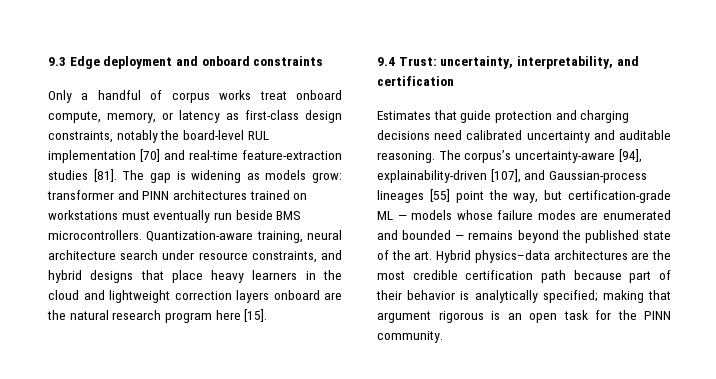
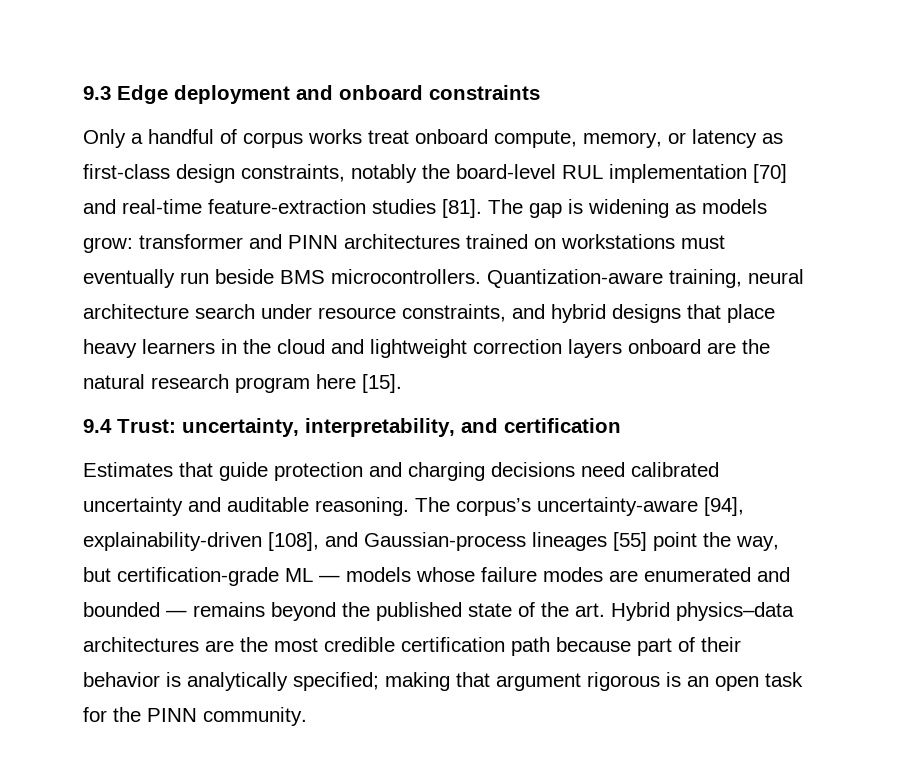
- The corpus’s uncertainty-aware [94], explainability-driven [107], and Gaussian-process lineages [55] point the way, but certification-grade ML — models whose failure modes are enumerated and bounded — remains beyond the published state of the art. Hybrid physics–data architectures are the most credible certification path because part of their behavior is analytically specified;
+ The corpus’s uncertainty-aware [94], explainability-driven [108], and Gaussian-process lineages [55] point the way, but certification-grade ML — models whose failure modes are enumerated and bounded — remains beyond the published state of the art. Hybrid physics–data architectures are the most credible certification path because part of their behavior is analytically specified;

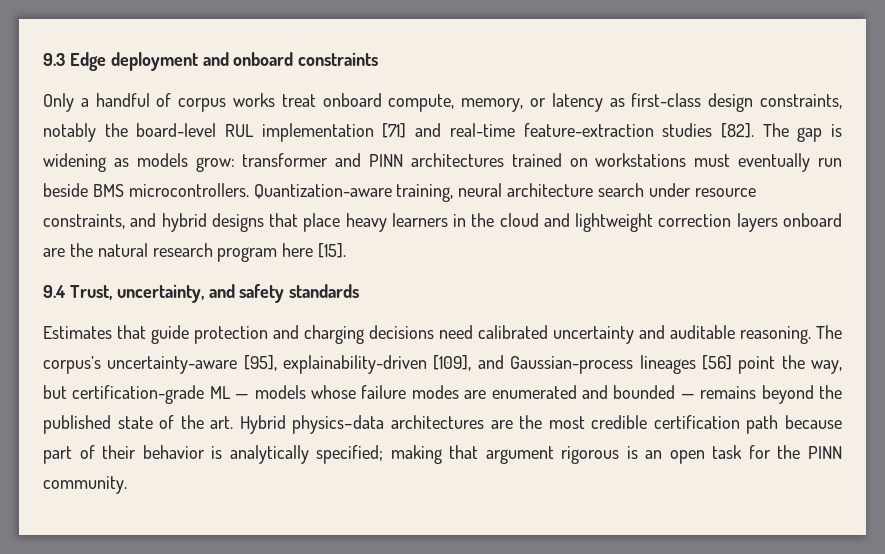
- Only a handful of corpus works treat onboard compute, memory, or latency as first-class design constraints, notably the board-level RUL implementation [70] and real-time feature-extraction studies [81].
+ Only a handful of corpus works treat onboard compute, memory, or latency as first-class design constraints, notably the board-level RUL implementation [71] and real-time feature-extraction studies [82].
- 9.4 Trust: uncertainty, interpretability, and certification
+ 9.4 Trust, uncertainty, and safety standards
- The corpus’s uncertainty-aware [94], explainability-driven [108], and Gaussian-process lineages [55] point the way, but certification-grade ML — models whose failure modes are enumerated and bounded — remains beyond the published state of the art. Hybrid physics–data architectures are the most credible certification path because part of their behavior is analytically specified; making that argument rigorous is an open task for the PINN community.
+ The corpus’s uncertainty-aware [95], explainability-driven [109], and Gaussian-process lineages [56] point the way, but certification-grade ML — models whose failure modes are enumerated and bounded — remains beyond the published state of the art. Hybrid physics–data architectures are the most credible certification path because part of their behavior is analytically specified; making that argument rigorous is an open task for the PINN community.

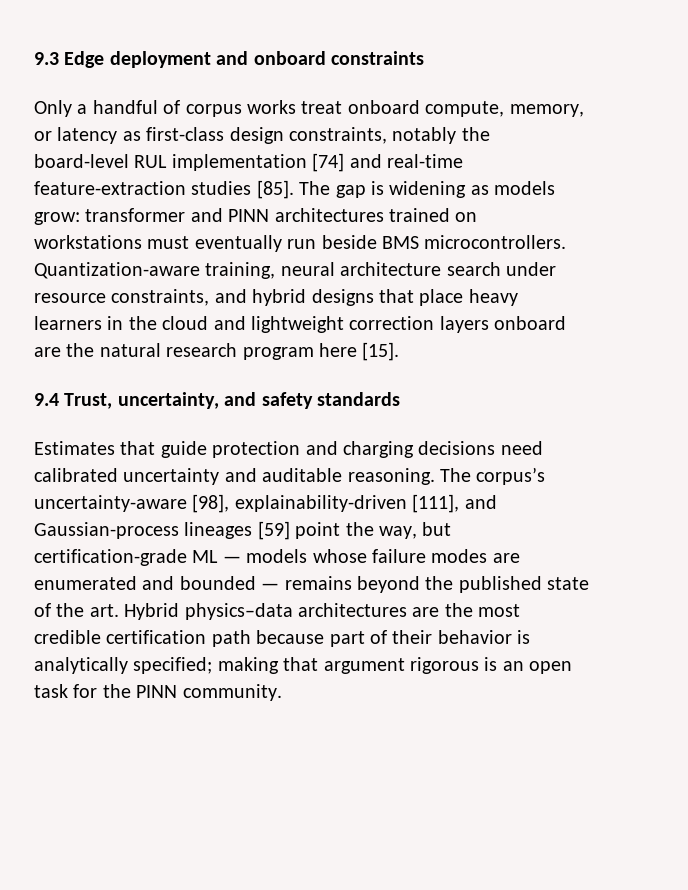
- Only a handful of corpus works treat onboard compute, memory, or latency as first-class design constraints, notably the board-level RUL implementation [71] and real-time feature-extraction studies [82].
+ Only a handful of corpus works treat onboard compute, memory, or latency as first-class design constraints, notably the board-level RUL implementation [74] and real-time feature-extraction studies [85].
- The corpus’s uncertainty-aware [95], explainability-driven [109], and Gaussian-process lineages [56] point the way, but certification-grade ML — models whose failure modes are enumerated and bounded — remains beyond the published state of the art. Hybrid physics–data architectures are the most credible certification path because part of their behavior is analytically specified; making that argument rigorous is an open task for the PINN community.
+ The corpus’s uncertainty-aware [98], explainability-driven [111], and Gaussian-process lineages [59] point the way, but certification-grade ML — models whose failure modes are enumerated and bounded — remains beyond the published state of the art. Hybrid physics–data architectures are the most credible certification path because part of their behavior is analytically specified; making that argument rigorous is an open task for the PINN community.

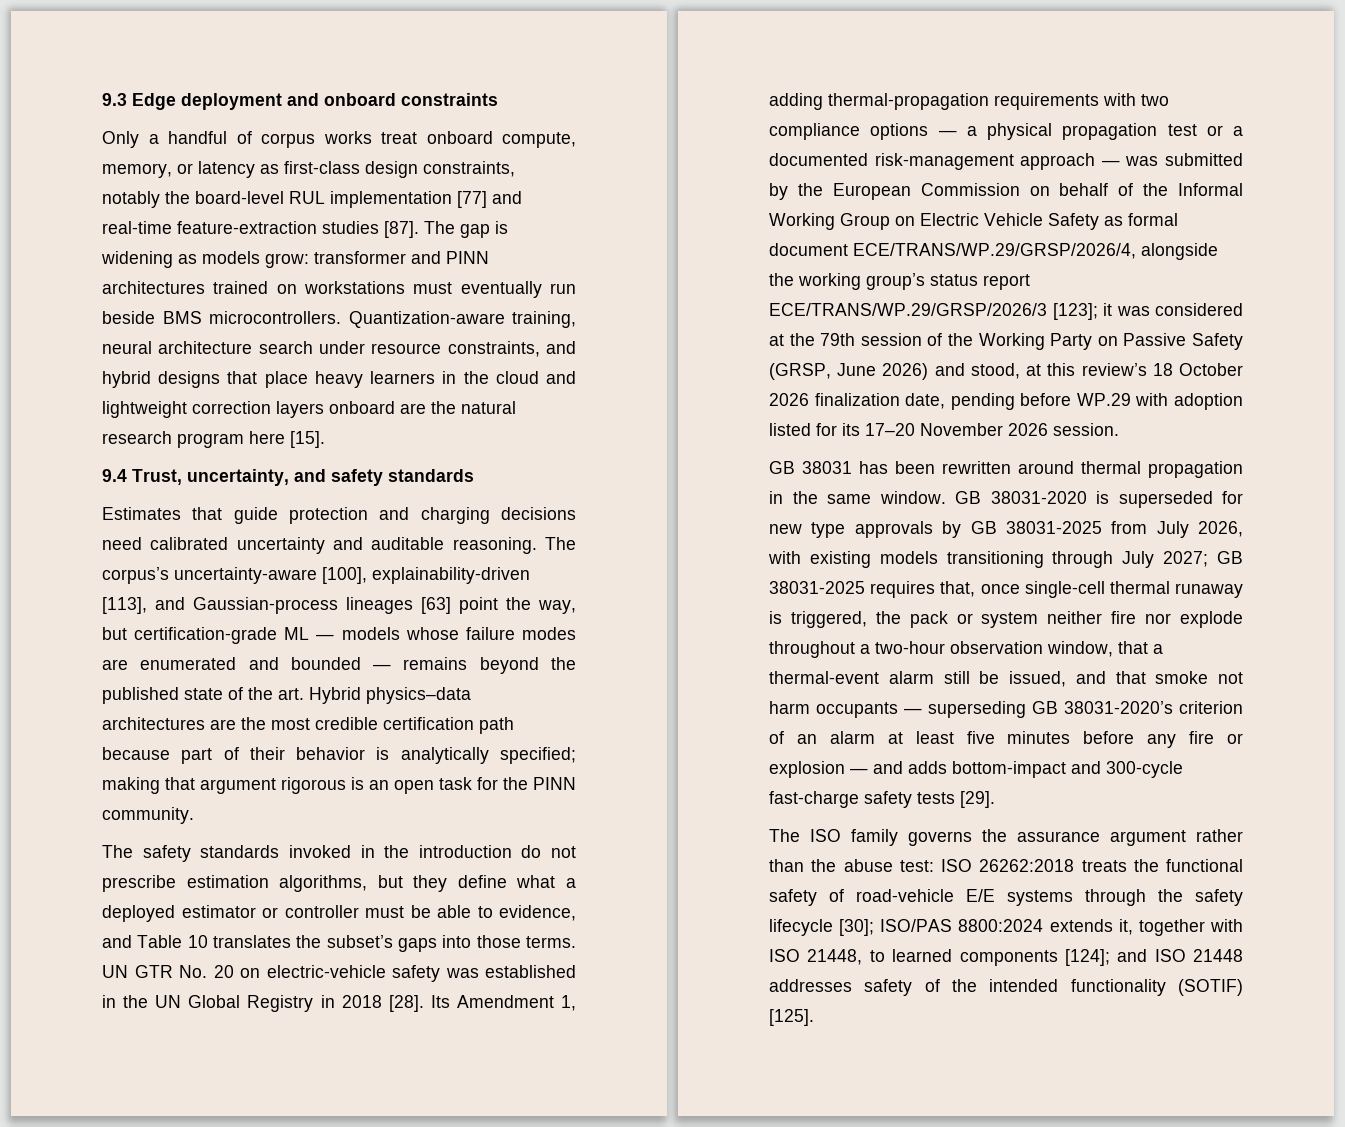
- Only a handful of corpus works treat onboard compute, memory, or latency as first-class design constraints, notably the board-level RUL implementation [74] and real-time feature-extraction studies [85].
+ Only a handful of corpus works treat onboard compute, memory, or latency as first-class design constraints, notably the board-level RUL implementation [77] and real-time feature-extraction studies [87].
- The corpus’s uncertainty-aware [98], explainability-driven [111], and Gaussian-process lineages [59] point the way, but certification-grade ML — models whose failure modes are enumerated and bounded — remains beyond the published state of the art. Hybrid physics–data architectures are the most credible certification path because part of their behavior is analytically specified; making that argument rigorous is an open task for the PINN community.
+ The corpus’s uncertainty-aware [100], explainability-driven [113], and Gaussian-process lineages [63] point the way, but certification-grade ML — models whose failure modes are enumerated and bounded — remains beyond the published state of the art. Hybrid physics–data architectures are the most credible certification path because part of their behavior is analytically specified; making that argument rigorous is an open task for the PINN community.
+ The safety standards invoked in the introduction do not prescribe estimation algorithms, but they define what a deployed estimator or controller must be able to evidence, and Table 10 translates the subset’s gaps into those terms. UN GTR No. 20 on electric-vehicle safety was established in the UN Global Registry in 2018 [28]. Its Amendment 1, adding thermal-propagation requirements with two compliance options — a physical propagation test or a documented risk-management approach — was submitted by the European Commission on behalf of the Informal Working Group on Electric Vehicle Safety as formal document ECE/TRANS/WP.29/GRSP/2026/4, alongside the working group’s status report ECE/TRANS/WP.29/GRSP/2026/3 [123]; it was considered at the 79th session of the Working Party on Passive Safety (GRSP, June 2026) and stood, at this review’s 18 October 2026 finalization date, pending before WP.29 with adoption listed for its 17–20 November 2026 session.
+ GB 38031 has been rewritten around thermal propagation in the same window. GB 38031-2020 is superseded for new type approvals by GB 38031-2025 from July 2026, with existing models transitioning through July 2027; GB 38031-2025 requires that, once single-cell thermal runaway is triggered, the pack or system neither fire nor explode throughout a two-hour observation window, that a thermal-event alarm still be issued, and that smoke not harm occupants — superseding GB 38031-2020’s criterion of an alarm at least five minutes before any fire or explosion — and adds bottom-impact and 300-cycle fast-charge safety tests [29].
+ The ISO family governs the assurance argument rather than the abuse test: ISO 26262:2018 treats the functional safety of road-vehicle E/E systems through the safety lifecycle [30]; ISO/PAS 8800:2024 extends it, together with ISO 21448, to learned components [124]; and ISO 21448 addresses safety of the intended functionality (SOTIF) [125].

